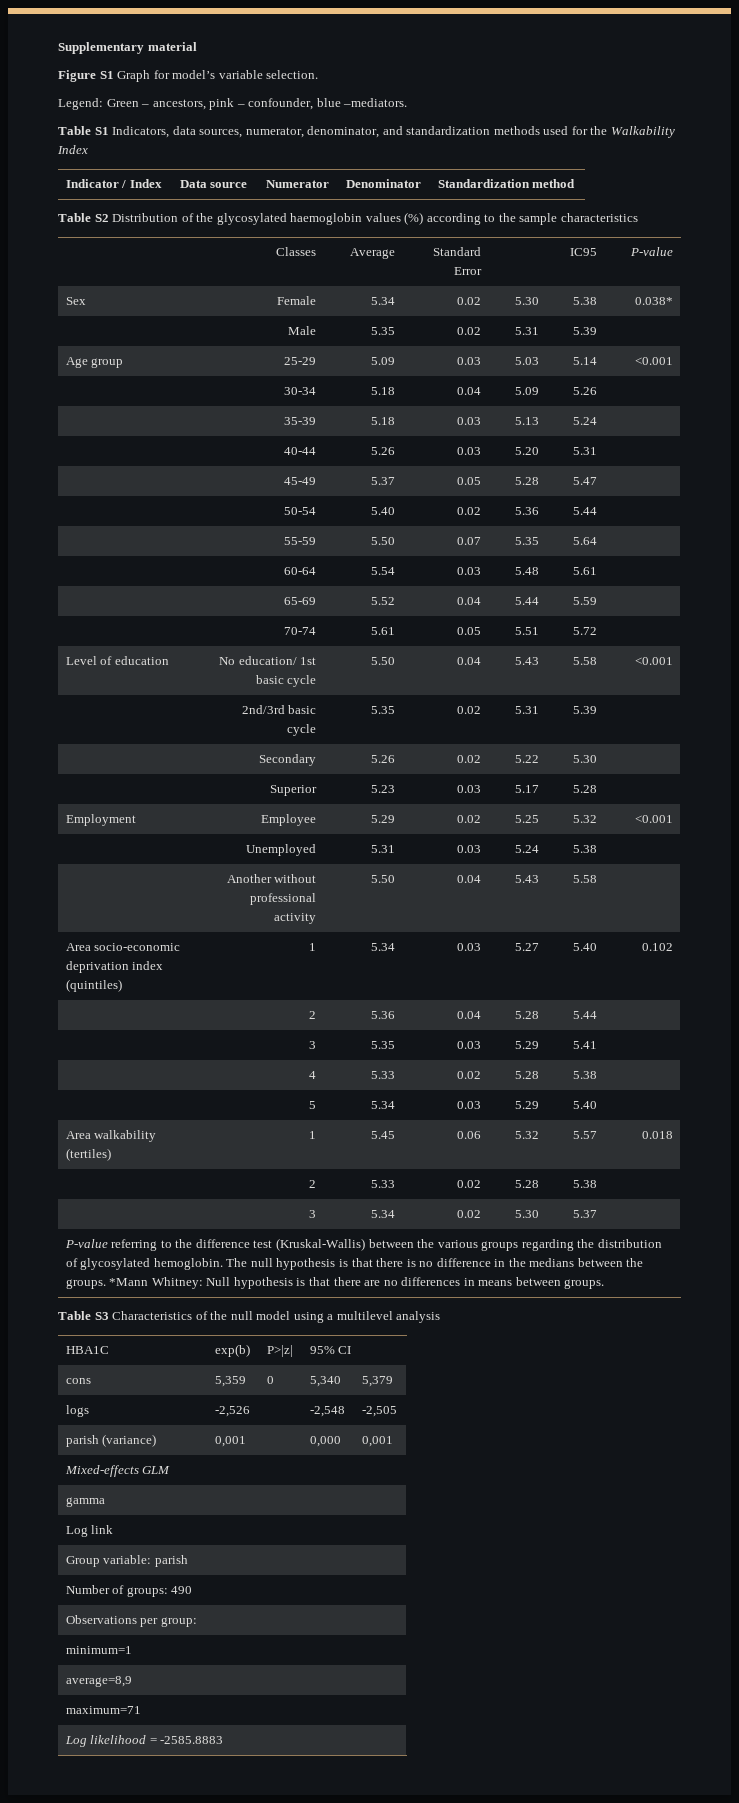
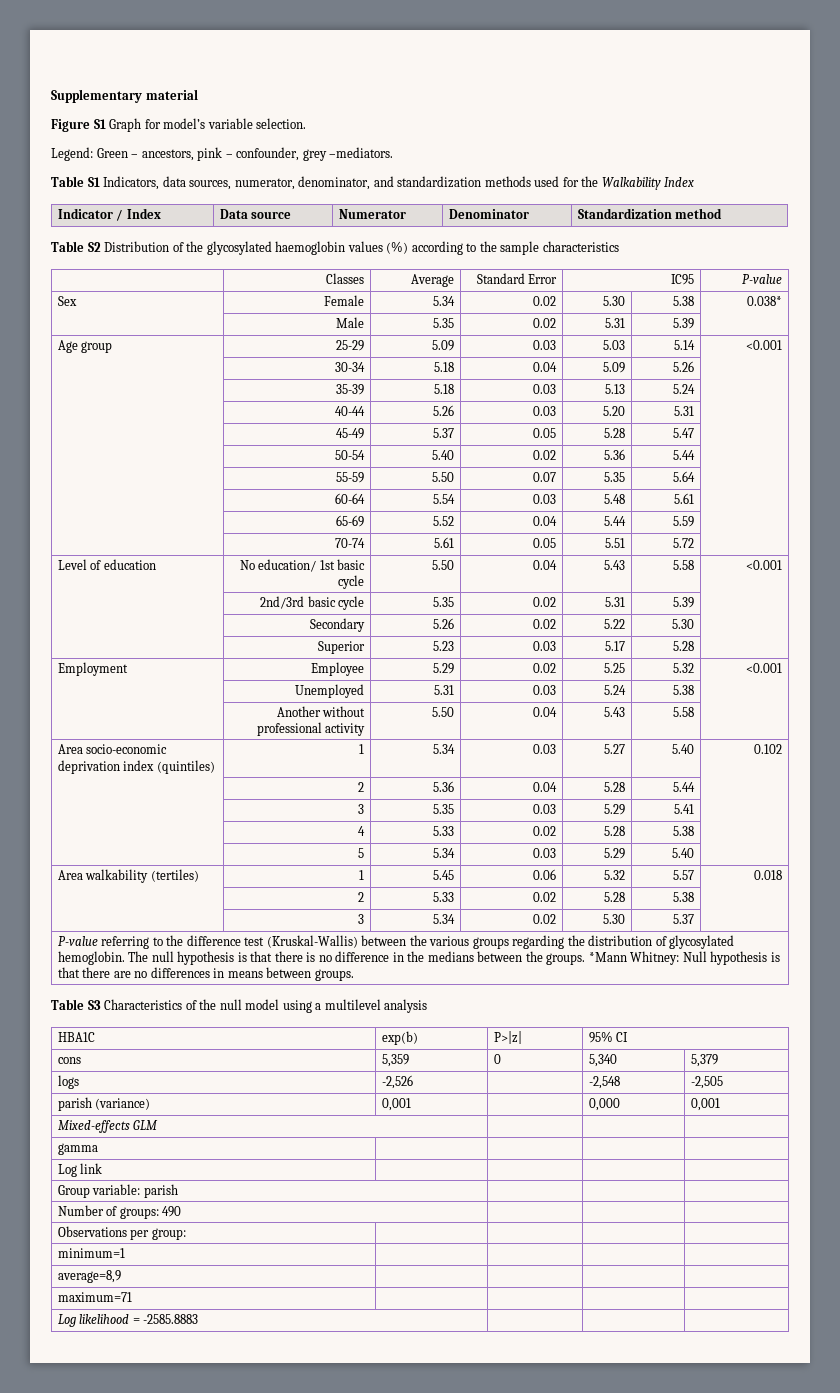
- Legend: Green – ancestors, pink – confounder, blue –mediators.
+ Legend: Green – ancestors, pink – confounder, grey –mediators.

